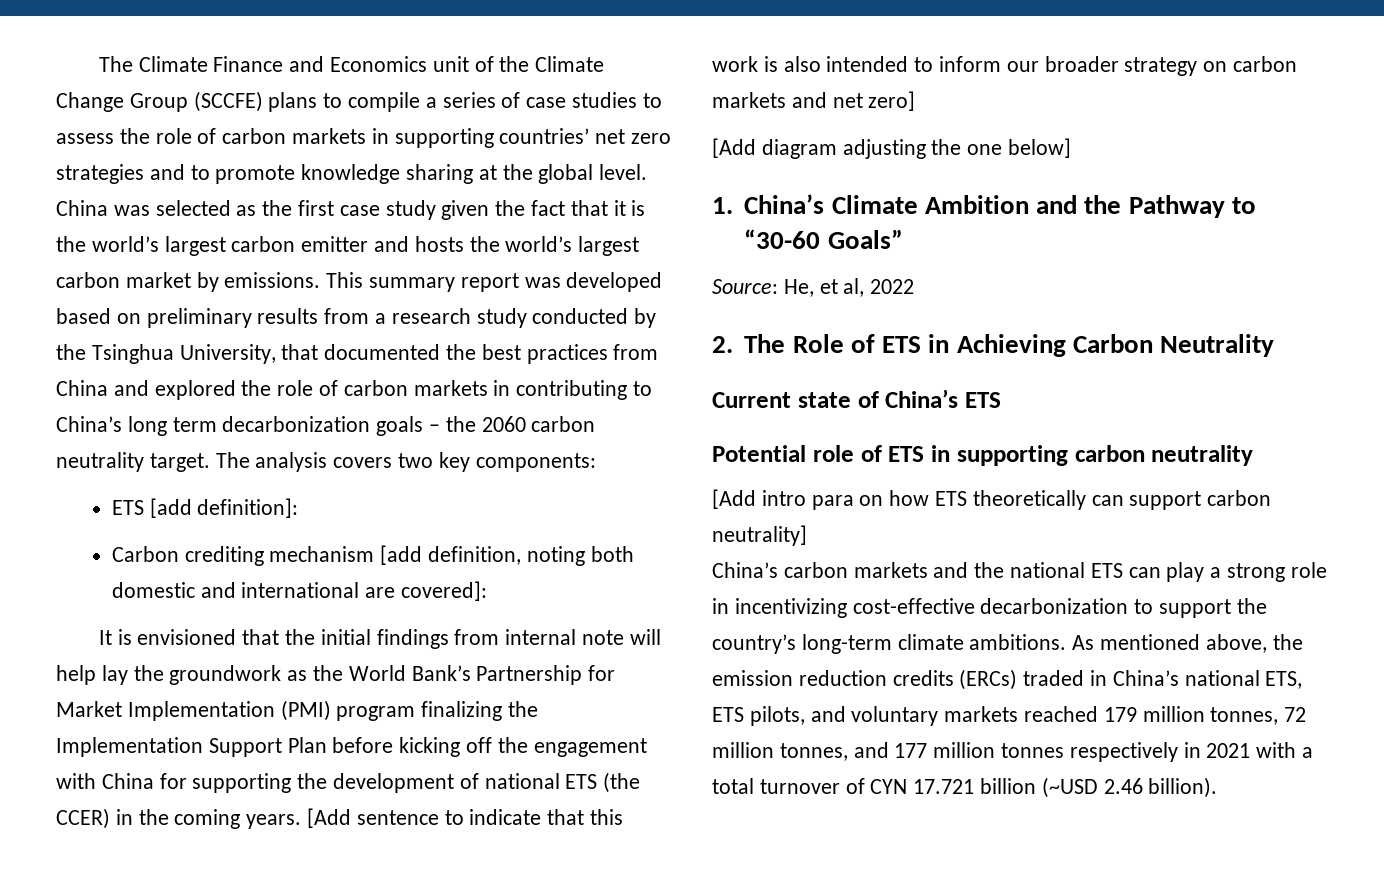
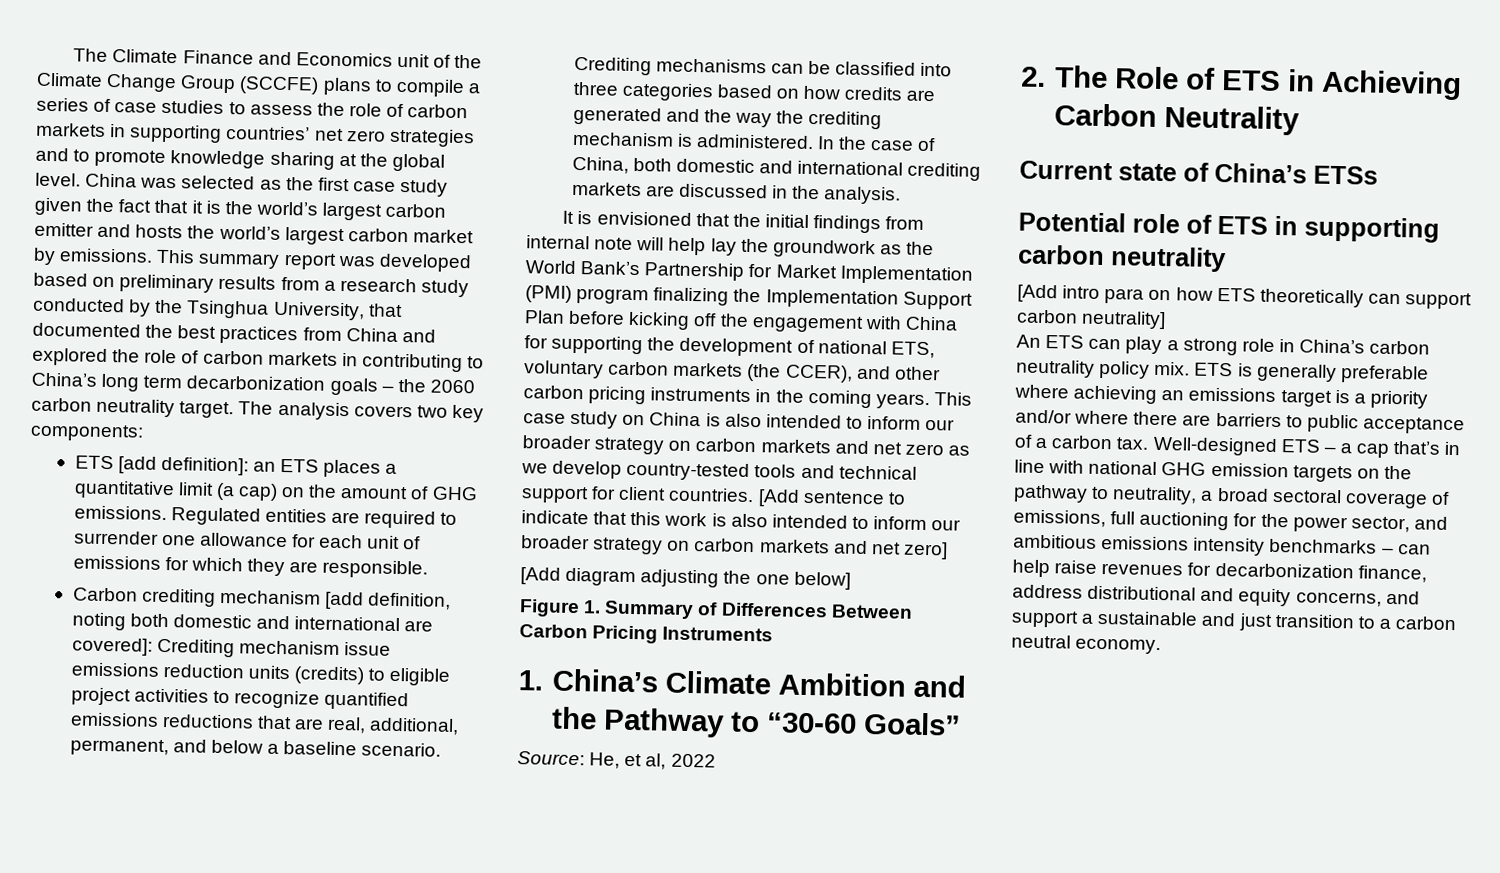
- ETS [add definition]:
+ ETS [add definition]: an ETS places a quantitative limit (a cap) on the amount of GHG emissions. Regulated entities are required to surrender one allowance for each unit of emissions for which they are responsible.
- Carbon crediting mechanism [add definition, noting both domestic and international are covered]:
+ Carbon crediting mechanism [add definition, noting both domestic and international are covered]: Crediting mechanism issue emissions reduction units (credits) to eligible project activities to recognize quantified emissions reductions that are real, additional, permanent, and below a baseline scenario. Crediting mechanisms can be classified into three categories based on how credits are generated and the way the crediting mechanism is administered. In the case of China, both domestic and international crediting markets are discussed in the analysis.
- It is envisioned that the initial findings from internal note will help lay the groundwork as the World Bank’s Partnership for Market Implementation (PMI) program finalizing the Implementation Support Plan before kicking off the engagement with China for supporting the development of national ETS (the CCER) in the coming years.
+ It is envisioned that the initial findings from internal note will help lay the groundwork as the World Bank’s Partnership for Market Implementation (PMI) program finalizing the Implementation Support Plan before kicking off the engagement with China for supporting the development of national ETS, voluntary carbon markets (the CCER), and other carbon pricing instruments in the coming years. This case study on China is also intended to inform our broader strategy on carbon markets and net zero as we develop country-tested tools and technical support for client countries.
+ Figure 1. Summary of Differences Between Carbon Pricing Instruments
- Current state of China’s ETS
+ Current state of China’s ETSs
- China’s carbon markets and the national ETS can play a strong role in incentivizing cost-effective decarbonization to support the country’s long-term climate ambitions. As mentioned above, the emission reduction credits (ERCs) traded in China’s national ETS, ETS pilots, and voluntary markets reached 179 million tonnes, 72 million tonnes, and 177 million tonnes respectively in 2021 with a total turnover of CYN 17.721 billion (~USD 2.46 billion).
+ An ETS can play a strong role in China’s carbon neutrality policy mix. ETS is generally preferable where achieving an emissions target is a priority and/or where there are barriers to public acceptance of a carbon tax. Well-designed ETS – a cap that’s in line with national GHG emission targets on the pathway to neutrality, a broad sectoral coverage of emissions, full auctioning for the power sector, and ambitious emissions intensity benchmarks – can help raise revenues for decarbonization finance, address distributional and equity concerns, and support a sustainable and just transition to a carbon neutral economy.

